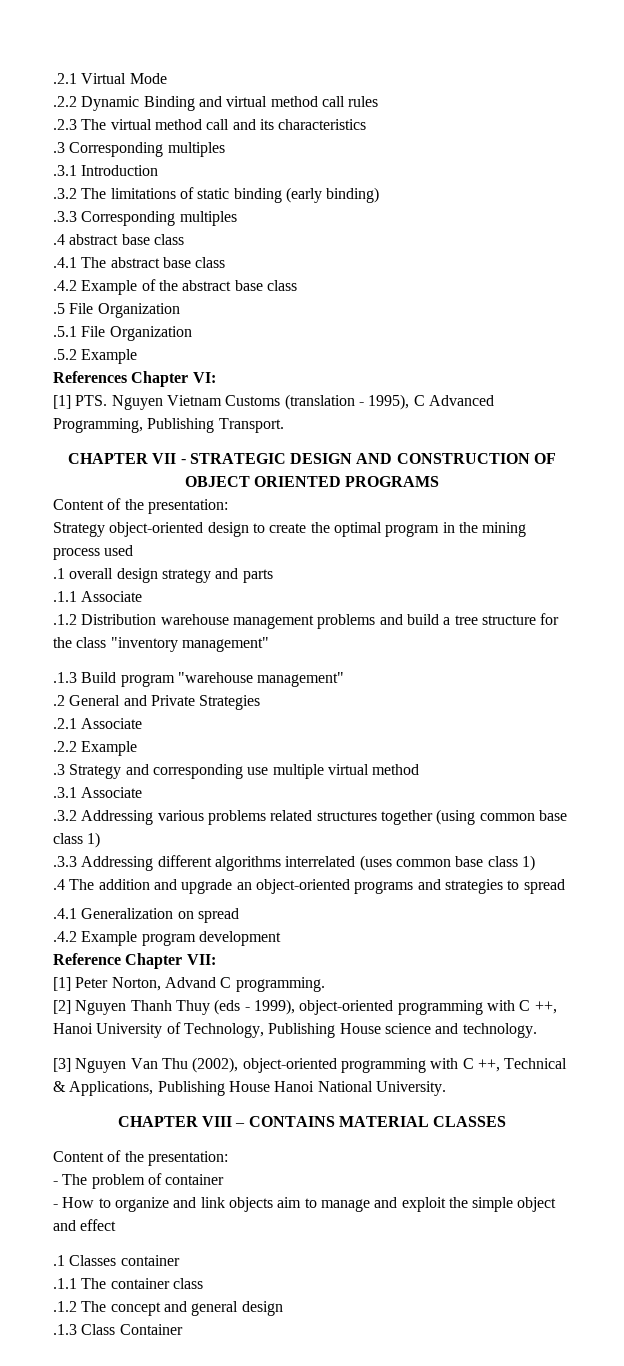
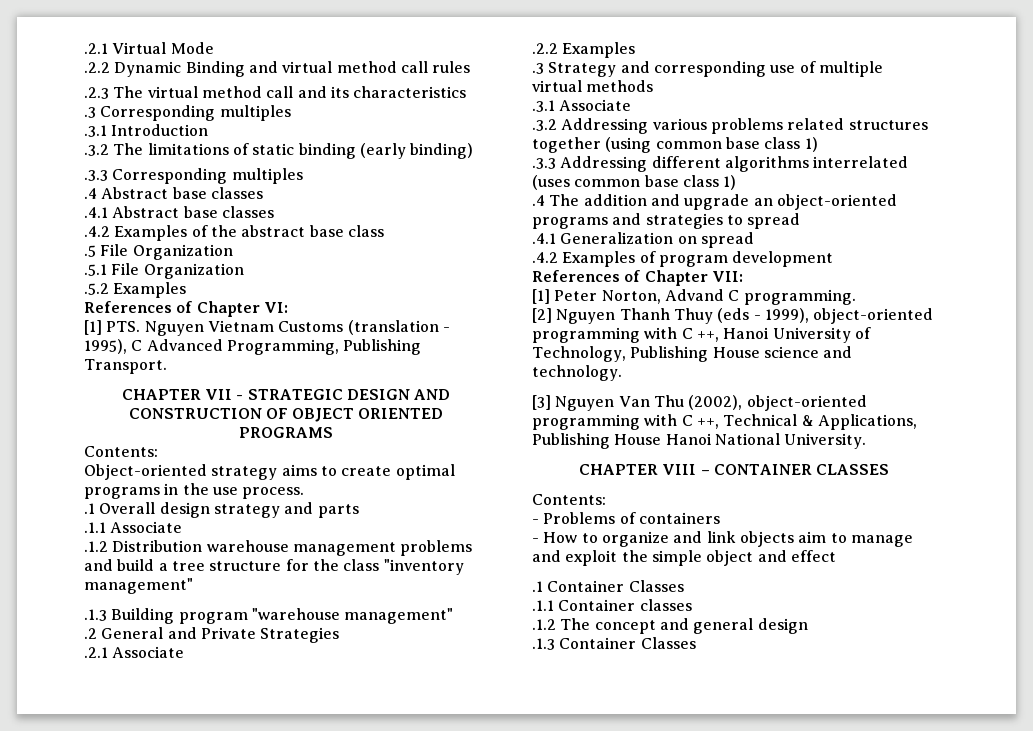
- .4 abstract base class
- .4.1 The abstract base class
- .4.2 Example of the abstract base class
+ .4 Abstract base classes
+ .4.1 Abstract base classes
+ .4.2 Examples of the abstract base class
- .5.2 Example
- References Chapter VI:
+ .5.2 Examples
+ References of Chapter VI:
  CHAPTER VII - STRATEGIC DESIGN AND CONSTRUCTION OF OBJECT ORIENTED PROGRAMS
- Content of the presentation:
- Strategy object-oriented design to create the optimal program in the mining process used
- .1 overall design strategy and parts
+ Contents:
+ Object-oriented strategy aims to create optimal programs in the use process.
+ .1 Overall design strategy and parts
- .1.3 Build program "warehouse management"
+ .1.3 Building program "warehouse management"
- .2.2 Example
+ .2.2 Examples
- .3 Strategy and corresponding use multiple virtual method
+ .3 Strategy and corresponding use of multiple virtual methods
- .4.2 Example program development
+ .4.2 Examples of program development
- Reference Chapter VII:
+ References of Chapter VII:
- CHAPTER VIII – CONTAINS MATERIAL CLASSES
- Content of the presentation:
- - The problem of container
+ CHAPTER VIII – CONTAINER CLASSES
+ Contents:
+ - Problems of containers
- .1 Classes container
- .1.1 The container class
+ .1 Container Classes
+ .1.1 Container classes
- .1.3 Class Container
+ .1.3 Container Classes

